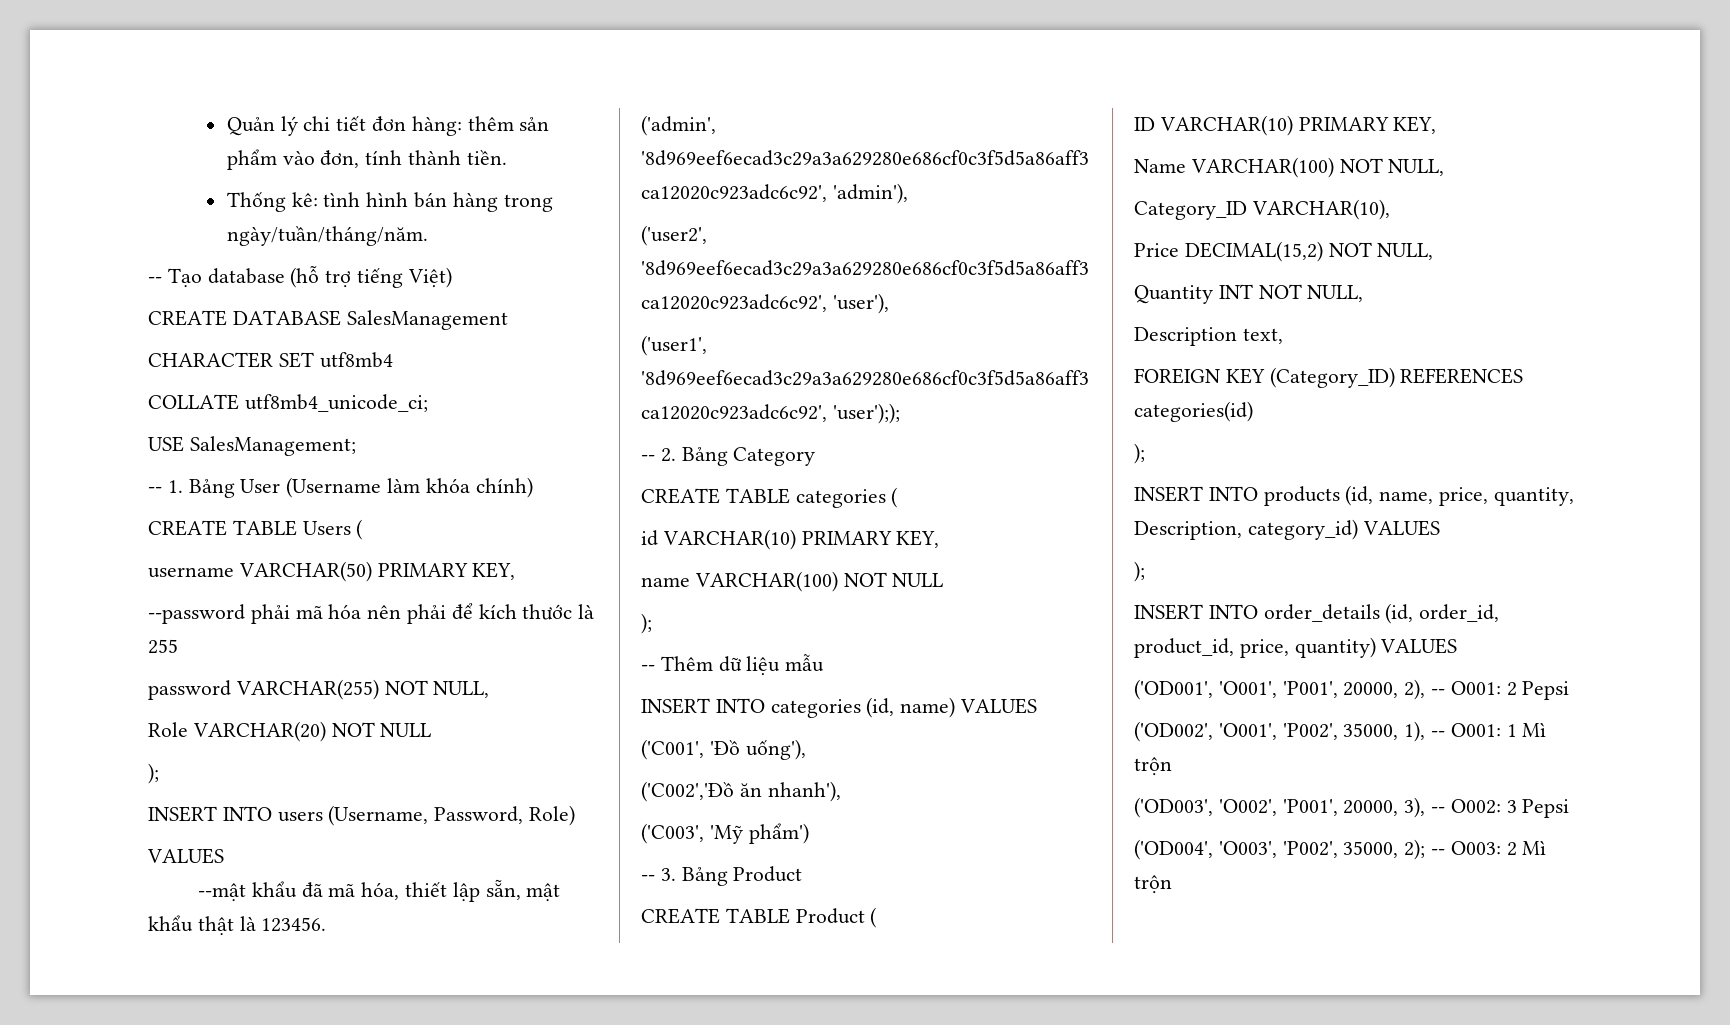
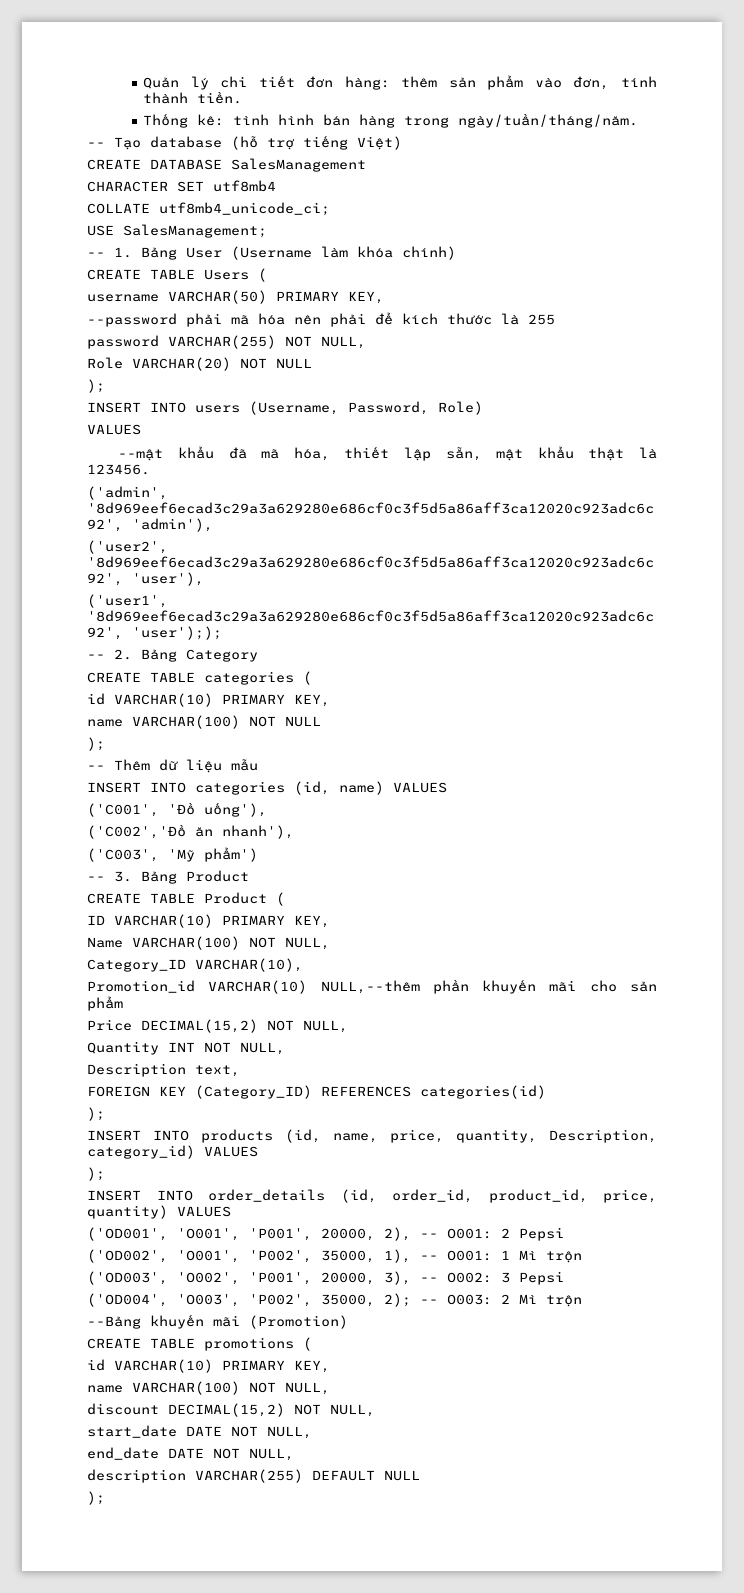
+ Promotion_id VARCHAR(10) NULL,--thêm phần khuyến mãi cho sản phẩm
+ --Bảng khuyến mãi (Promotion)
+ CREATE TABLE promotions (
+ id VARCHAR(10) PRIMARY KEY,
+ name VARCHAR(100) NOT NULL,
+ discount DECIMAL(15,2) NOT NULL,
+ start_date DATE NOT NULL,
+ end_date DATE NOT NULL,
+ description VARCHAR(255) DEFAULT NULL
+ );

